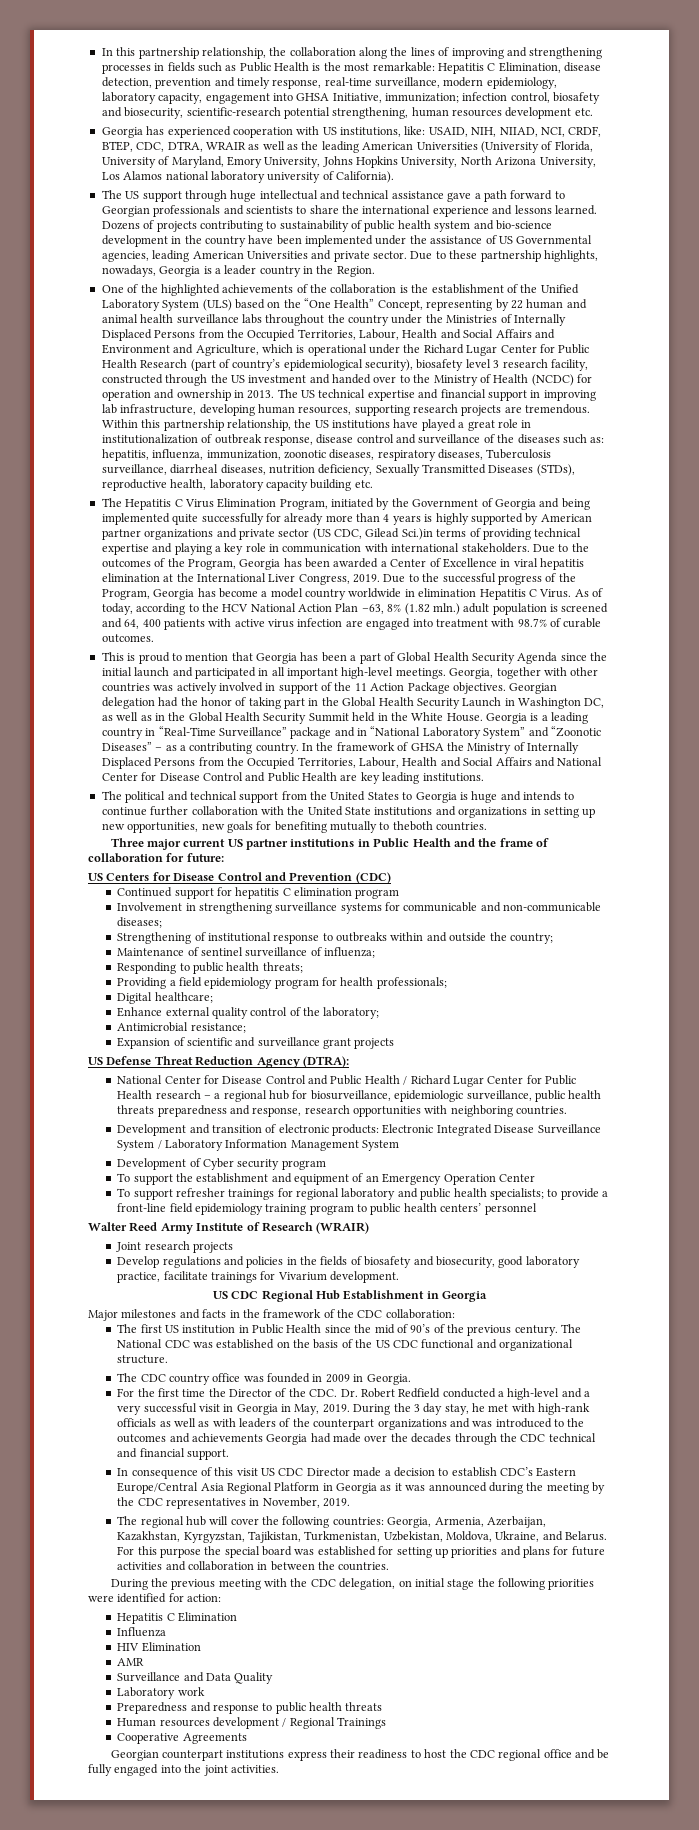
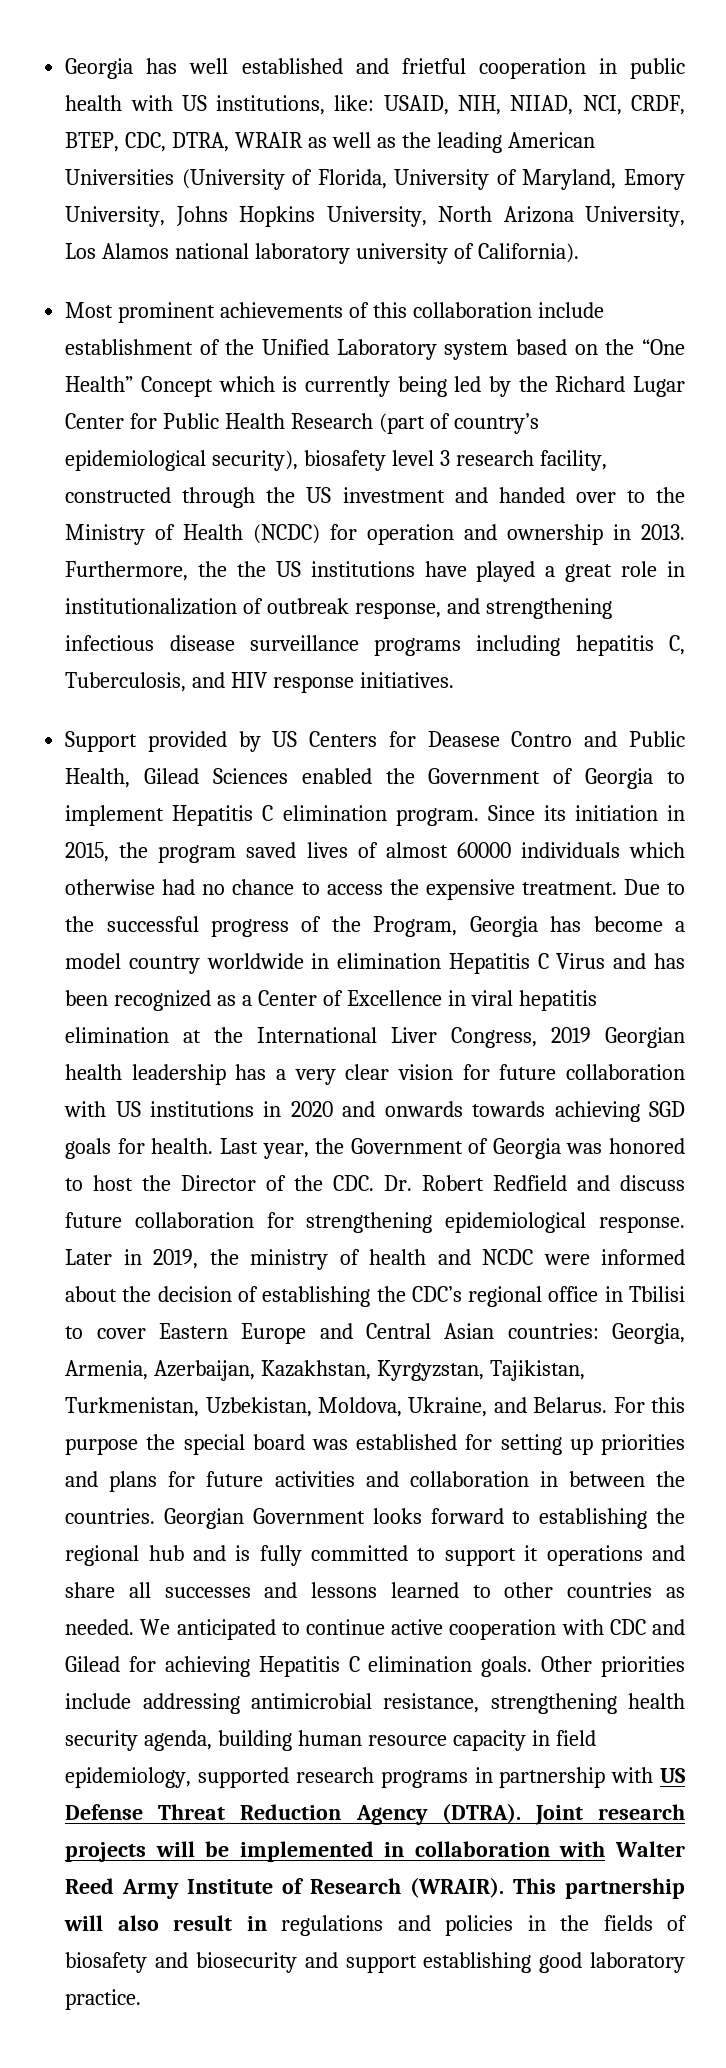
- In this partnership relationship, the collaboration along the lines of improving and strengthening processes in fields such as Public Health is the most remarkable: Hepatitis C Elimination, disease detection, prevention and timely response, real-time surveillance, modern epidemiology, laboratory capacity, engagement into GHSA Initiative, immunization; infection control, biosafety and biosecurity, scientific-research potential strengthening, human resources development etc.
- Georgia has experienced cooperation with US institutions, like: USAID, NIH, NIIAD, NCI, CRDF, BTEP, CDC, DTRA, WRAIR as well as the leading American Universities (University of Florida, University of Maryland, Emory University, Johns Hopkins University, North Arizona University, Los Alamos national laboratory university of California).
+ Georgia has well established and frietful cooperation in public health with US institutions, like: USAID, NIH, NIIAD, NCI, CRDF, BTEP, CDC, DTRA, WRAIR as well as the leading American Universities (University of Florida, University of Maryland, Emory University, Johns Hopkins University, North Arizona University, Los Alamos national laboratory university of California).
- The US support through huge intellectual and technical assistance gave a path forward to Georgian professionals and scientists to share the international experience and lessons learned. Dozens of projects contributing to sustainability of public health system and bio-science development in the country have been implemented under the assistance of US Governmental agencies, leading American Universities and private sector. Due to these partnership highlights, nowadays, Georgia is a leader country in the Region.
- One of the highlighted achievements of the collaboration is the establishment of the Unified Laboratory System (ULS) based on the “One Health” Concept, representing by 22 human and animal health surveillance labs throughout the country under the Ministries of Internally Displaced Persons from the Occupied Territories, Labour, Health and Social Affairs and Environment and Agriculture, which is operational under the Richard Lugar Center for Public Health Research (part of country’s epidemiological security), biosafety level 3 research facility, constructed through the US investment and handed over to the Ministry of Health (NCDC) for operation and ownership in 2013.
+ Most prominent achievements of this collaboration include establishment of the Unified Laboratory system based on the “One Health” Concept which is currently being led by the Richard Lugar Center for Public Health Research (part of country’s epidemiological security), biosafety level 3 research facility, constructed through the US investment and handed over to the Ministry of Health (NCDC) for operation and ownership in 2013.
- The US technical expertise and financial support in improving lab infrastructure, developing human resources, supporting research projects are tremendous. Within this partnership relationship, the US institutions have played a great role in institutionalization of outbreak response, disease control and surveillance of the diseases such as: hepatitis, influenza, immunization, zoonotic diseases, respiratory diseases, Tuberculosis surveillance, diarrheal diseases, nutrition deficiency, Sexually Transmitted Diseases (STDs), reproductive health, laboratory capacity building etc.
- The Hepatitis C Virus Elimination Program, initiated by the Government of Georgia and being implemented quite successfully for already more than 4 years is highly supported by American partner organizations and private sector (US CDC, Gilead Sci.)in terms of providing technical expertise and playing a key role in communication with international stakeholders. Due to the outcomes of the Program, Georgia has been awarded a Center of Excellence in viral hepatitis elimination at the International Liver Congress, 2019.
+ Furthermore, the the US institutions have played a great role in institutionalization of outbreak response, and strengthening infectious disease surveillance programs including hepatitis C, Tuberculosis, and HIV response initiatives.
+ Support provided by US Centers for Deasese Contro and Public Health, Gilead Sciences enabled the Government of Georgia to implement Hepatitis C elimination program. Since its initiation in 2015, the program saved lives of almost 60000 individuals which otherwise had no chance to access the expensive treatment.
- Due to the successful progress of the Program, Georgia has become a model country worldwide in elimination Hepatitis C Virus. As of today, according to the HCV National Action Plan –63, 8% (1.82 mln.) adult population is screened and 64, 400 patients with active virus infection are engaged into treatment with 98.7% of curable outcomes.
- This is proud to mention that Georgia has been a part of Global Health Security Agenda since the initial launch and participated in all important high-level meetings. Georgia, together with other countries was actively involved in support of the 11 Action Package objectives. Georgian delegation had the honor of taking part in the Global Health Security Launch in Washington DC, as well as in the Global Health Security Summit held in the White House. Georgia is a leading country in “Real-Time Surveillance” package and in “National Laboratory System” and “Zoonotic Diseases” – as a contributing country. In the framework of GHSA the Ministry of Internally Displaced Persons from the Occupied Territories, Labour, Health and Social Affairs and National Center for Disease Control and Public Health are key leading institutions.
- The political and technical support from the United States to Georgia is huge and intends to continue further collaboration with the United State institutions and organizations in setting up new opportunities, new goals for benefiting mutually to theboth countries.
- Three major current US partner institutions in Public Health and the frame of collaboration for future:
- US Centers for Disease Control and Prevention (CDC)
- Continued support for hepatitis C elimination program
- Involvement in strengthening surveillance systems for communicable and non-communicable diseases;
- Strengthening of institutional response to outbreaks within and outside the country;
- Maintenance of sentinel surveillance of influenza;
- Responding to public health threats;
- Providing a field epidemiology program for health professionals;
- Digital healthcare;
- Enhance external quality control of the laboratory;
- Antimicrobial resistance;
- Expansion of scientific and surveillance grant projects
- US Defense Threat Reduction Agency (DTRA):
- National Center for Disease Control and Public Health / Richard Lugar Center for Public Health research – a regional hub for biosurveillance, epidemiologic surveillance, public health threats preparedness and response, research opportunities with neighboring countries.
- Development and transition of electronic products: Electronic Integrated Disease Surveillance System / Laboratory Information Management System
- Development of Cyber security program
- To support the establishment and equipment of an Emergency Operation Center
- To support refresher trainings for regional laboratory and public health specialists; to provide a front-line field epidemiology training program to public health centers’ personnel
- Walter Reed Army Institute of Research (WRAIR)
- Joint research projects
- Develop regulations and policies in the fields of biosafety and biosecurity, good laboratory practice, facilitate trainings for Vivarium development.
- US CDC Regional Hub Establishment in Georgia
- Major milestones and facts in the framework of the CDC collaboration:
- The first US institution in Public Health since the mid of 90’s of the previous century. The National CDC was established on the basis of the US CDC functional and organizational structure.
- The CDC country office was founded in 2009 in Georgia.
- For the first time the Director of the CDC. Dr. Robert Redfield conducted a high-level and a very successful visit in Georgia in May, 2019. During the 3 day stay, he met with high-rank officials as well as with leaders of the counterpart organizations and was introduced to the outcomes and achievements Georgia had made over the decades through the CDC technical and financial support.
- In consequence of this visit US CDC Director made a decision to establish CDC’s Eastern Europe/Central Asia Regional Platform in Georgia as it was announced during the meeting by the CDC representatives in November, 2019.
- The regional hub will cover the following countries: Georgia, Armenia, Azerbaijan, Kazakhstan, Kyrgyzstan, Tajikistan, Turkmenistan, Uzbekistan, Moldova, Ukraine, and Belarus.
+ Due to the successful progress of the Program, Georgia has become a model country worldwide in elimination Hepatitis C Virus and has been recognized as a Center of Excellence in viral hepatitis elimination at the International Liver Congress, 2019 Georgian health leadership has a very clear vision for future collaboration with US institutions in 2020 and onwards towards achieving SGD goals for health. Last year, the Government of Georgia was honored to host the Director of the CDC. Dr. Robert Redfield and discuss future collaboration for strengthening epidemiological response. Later in 2019, the ministry of health and NCDC were informed about the decision of establishing the CDC’s regional office in Tbilisi to cover Eastern Europe and Central Asian countries: Georgia, Armenia, Azerbaijan, Kazakhstan, Kyrgyzstan, Tajikistan, Turkmenistan, Uzbekistan, Moldova, Ukraine, and Belarus.
- For this purpose the special board was established for setting up priorities and plans for future activities and collaboration in between the countries.
- During the previous meeting with the CDC delegation, on initial stage the following priorities were identified for action:
- Hepatitis C Elimination
- Influenza
- HIV Elimination
- AMR
- Surveillance and Data Quality
- Laboratory work
- Preparedness and response to public health threats
- Human resources development / Regional Trainings
- Cooperative Agreements
- Georgian counterpart institutions express their readiness to host the CDC regional office and be fully engaged into the joint activities.
+ For this purpose the special board was established for setting up priorities and plans for future activities and collaboration in between the countries. Georgian Government looks forward to establishing the regional hub and is fully committed to support it operations and share all successes and lessons learned to other countries as needed. We anticipated to continue active cooperation with CDC and Gilead for achieving Hepatitis C elimination goals. Other priorities include addressing antimicrobial resistance, strengthening health security agenda, building human resource capacity in field epidemiology, supported research programs in partnership with US Defense Threat Reduction Agency (DTRA). Joint research projects will be implemented in collaboration with Walter Reed Army Institute of Research (WRAIR). This partnership will also result in regulations and policies in the fields of biosafety and biosecurity and support establishing good laboratory practice.

